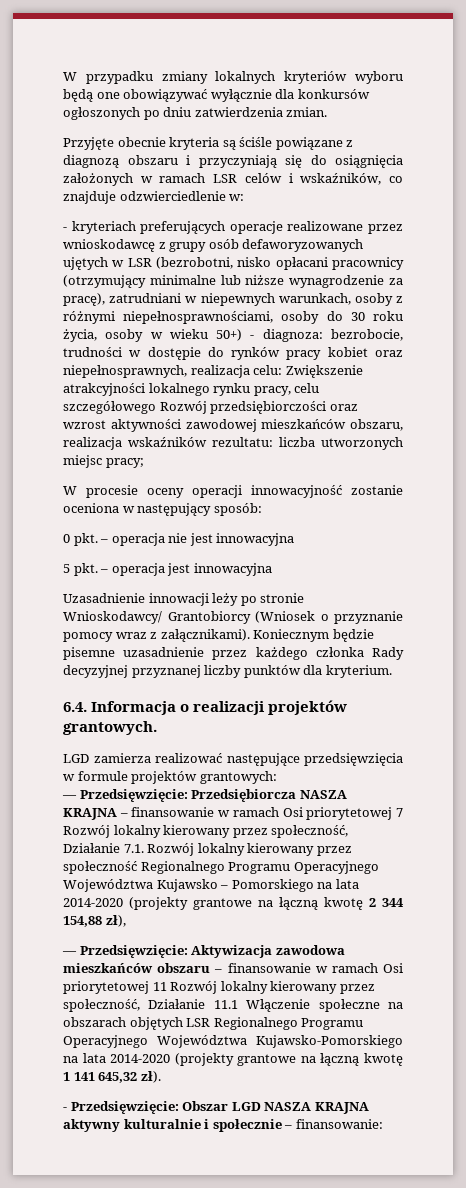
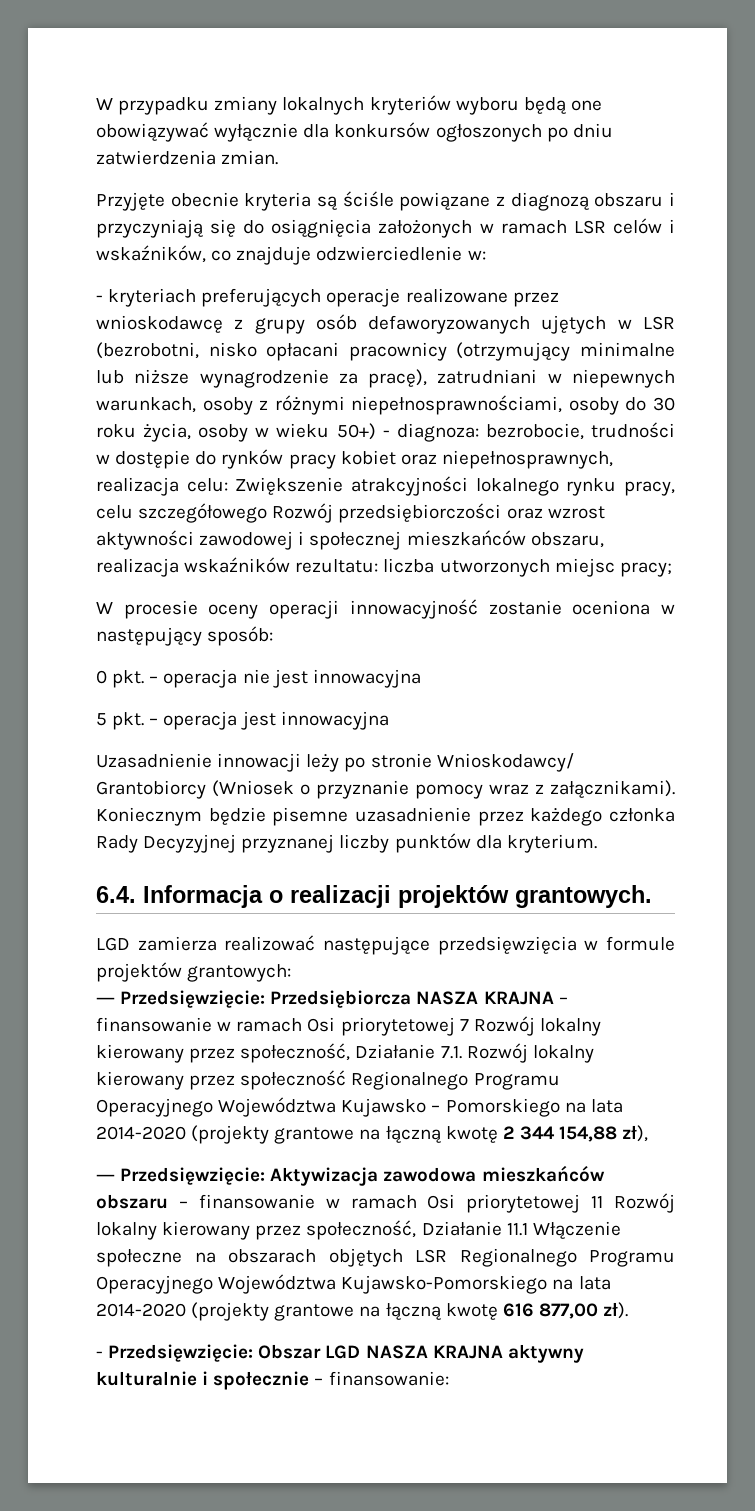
- Zwiększenie atrakcyjności lokalnego rynku pracy, celu szczegółowego Rozwój przedsiębiorczości oraz wzrost aktywności zawodowej mieszkańców obszaru, realizacja wskaźników rezultatu:
+ Zwiększenie atrakcyjności lokalnego rynku pracy, celu szczegółowego Rozwój przedsiębiorczości oraz wzrost aktywności zawodowej i społecznej mieszkańców obszaru, realizacja wskaźników rezultatu:
- Koniecznym będzie pisemne uzasadnienie przez każdego członka Rady decyzyjnej przyznanej liczby punktów dla kryterium.
+ Koniecznym będzie pisemne uzasadnienie przez każdego członka Rady Decyzyjnej przyznanej liczby punktów dla kryterium.
- ― Przedsięwzięcie: Aktywizacja zawodowa mieszkańców obszaru – finansowanie w ramach Osi priorytetowej 11 Rozwój lokalny kierowany przez społeczność, Działanie 11.1 Włączenie społeczne na obszarach objętych LSR Regionalnego Programu Operacyjnego Województwa Kujawsko-Pomorskiego na lata 2014-2020 (projekty grantowe na łączną kwotę 1 141 645,32 zł).
+ ― Przedsięwzięcie: Aktywizacja zawodowa mieszkańców obszaru – finansowanie w ramach Osi priorytetowej 11 Rozwój lokalny kierowany przez społeczność, Działanie 11.1 Włączenie społeczne na obszarach objętych LSR Regionalnego Programu Operacyjnego Województwa Kujawsko-Pomorskiego na lata 2014-2020 (projekty grantowe na łączną kwotę 616 877,00 zł).

